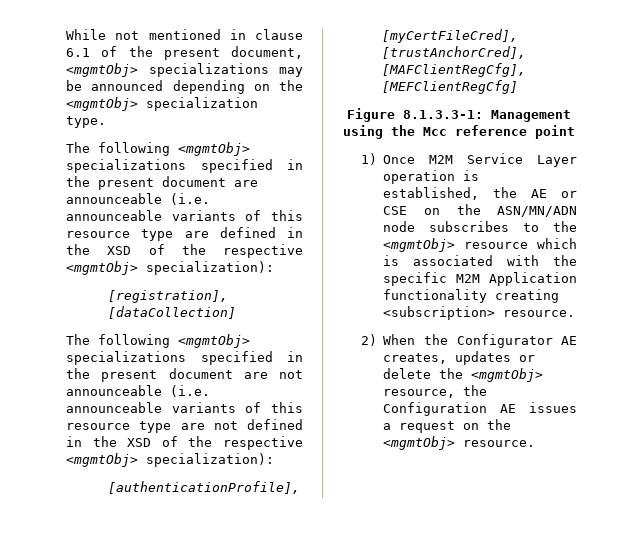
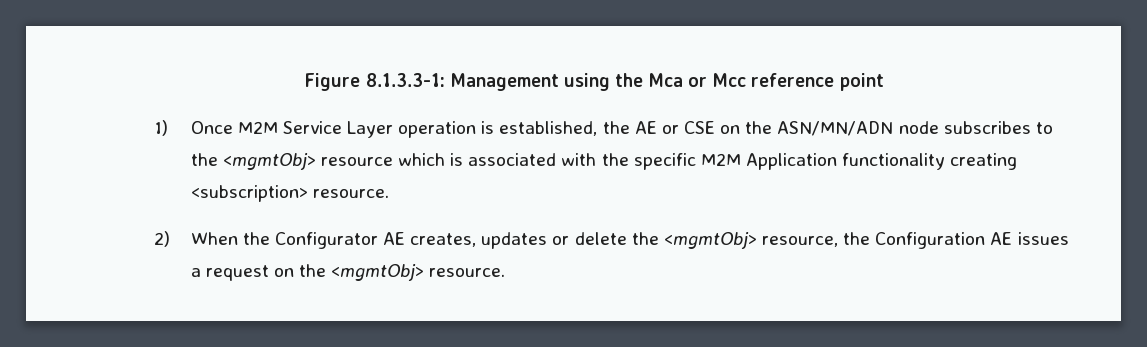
- While not mentioned in clause 6.1 of the present document, <mgmtObj> specializations may be announced depending on the <mgmtObj> specialization type.
- The following <mgmtObj> specializations specified in the present document are announceable (i.e. announceable variants of this resource type are defined in the XSD of the respective <mgmtObj> specialization):
- [registration], [dataCollection]
- The following <mgmtObj> specializations specified in the present document are not announceable (i.e. announceable variants of this resource type are not defined in the XSD of the respective <mgmtObj> specialization):
- [authenticationProfile], [myCertFileCred], [trustAnchorCred], [MAFClientRegCfg], [MEFClientRegCfg]
- Figure 8.1.3.3-1: Management using the Mcc reference point
+ Figure 8.1.3.3-1: Management using the Mca or Mcc reference point

